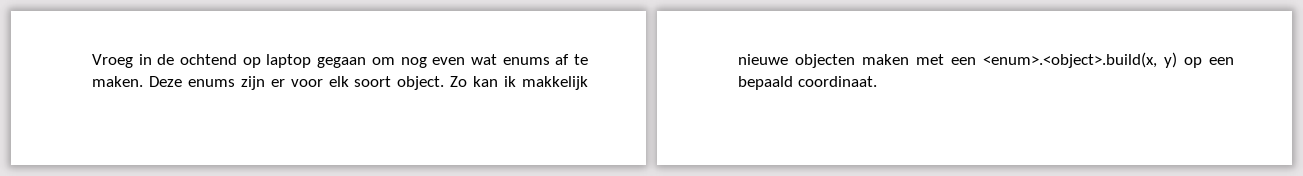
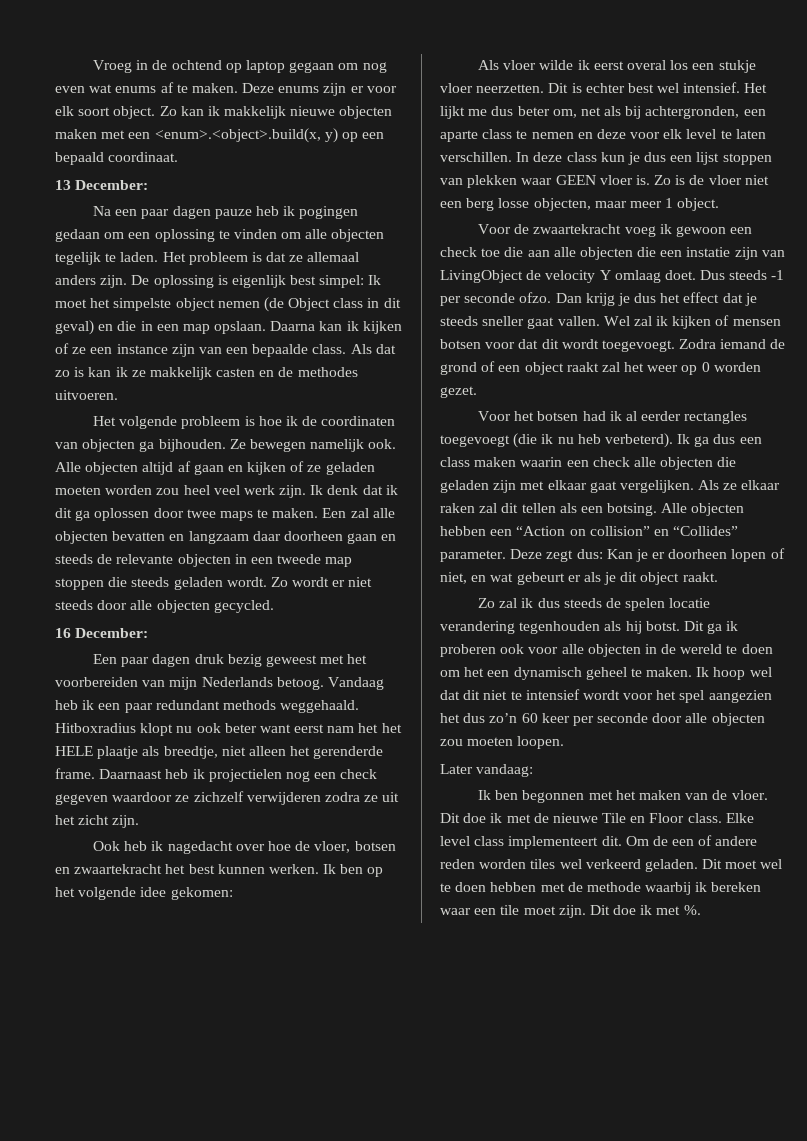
+ 13 December:
+ Na een paar dagen pauze heb ik pogingen gedaan om een oplossing te vinden om alle objecten tegelijk te laden. Het probleem is dat ze allemaal anders zijn. De oplossing is eigenlijk best simpel: Ik moet het simpelste object nemen (de Object class in dit geval) en die in een map opslaan. Daarna kan ik kijken of ze een instance zijn van een bepaalde class. Als dat zo is kan ik ze makkelijk casten en de methodes uitvoeren.
+ Het volgende probleem is hoe ik de coordinaten van objecten ga bijhouden. Ze bewegen namelijk ook. Alle objecten altijd af gaan en kijken of ze geladen moeten worden zou heel veel werk zijn. Ik denk dat ik dit ga oplossen door twee maps te maken. Een zal alle objecten bevatten en langzaam daar doorheen gaan en steeds de relevante objecten in een tweede map stoppen die steeds geladen wordt. Zo wordt er niet steeds door alle objecten gecycled.
+ 16 December:
+ Een paar dagen druk bezig geweest met het voorbereiden van mijn Nederlands betoog. Vandaag heb ik een paar redundant methods weggehaald. Hitboxradius klopt nu ook beter want eerst nam het het HELE plaatje als breedtje, niet alleen het gerenderde frame. Daarnaast heb ik projectielen nog een check gegeven waardoor ze zichzelf verwijderen zodra ze uit het zicht zijn.
+ Ook heb ik nagedacht over hoe de vloer, botsen en zwaartekracht het best kunnen werken. Ik ben op het volgende idee gekomen:
+ Als vloer wilde ik eerst overal los een stukje vloer neerzetten. Dit is echter best wel intensief. Het lijkt me dus beter om, net als bij achtergronden, een aparte class te nemen en deze voor elk level te laten verschillen. In deze class kun je dus een lijst stoppen van plekken waar GEEN vloer is. Zo is de vloer niet een berg losse objecten, maar meer 1 object.
+ Voor de zwaartekracht voeg ik gewoon een check toe die aan alle objecten die een instatie zijn van LivingObject de velocity Y omlaag doet. Dus steeds -1 per seconde ofzo. Dan krijg je dus het effect dat je steeds sneller gaat vallen. Wel zal ik kijken of mensen botsen voor dat dit wordt toegevoegt. Zodra iemand de grond of een object raakt zal het weer op 0 worden gezet.
+ Voor het botsen had ik al eerder rectangles toegevoegt (die ik nu heb verbeterd). Ik ga dus een class maken waarin een check alle objecten die geladen zijn met elkaar gaat vergelijken. Als ze elkaar raken zal dit tellen als een botsing. Alle objecten hebben een “Action on collision” en “Collides” parameter. Deze zegt dus: Kan je er doorheen lopen of niet, en wat gebeurt er als je dit object raakt.
+ Zo zal ik dus steeds de spelen locatie verandering tegenhouden als hij botst. Dit ga ik proberen ook voor alle objecten in de wereld te doen om het een dynamisch geheel te maken. Ik hoop wel dat dit niet te intensief wordt voor het spel aangezien het dus zo’n 60 keer per seconde door alle objecten zou moeten loopen.
+ Later vandaag:
+ Ik ben begonnen met het maken van de vloer. Dit doe ik met de nieuwe Tile en Floor class. Elke level class implementeert dit. Om de een of andere reden worden tiles wel verkeerd geladen. Dit moet wel te doen hebben met de methode waarbij ik bereken waar een tile moet zijn. Dit doe ik met %.

